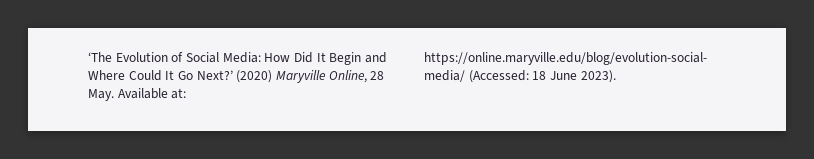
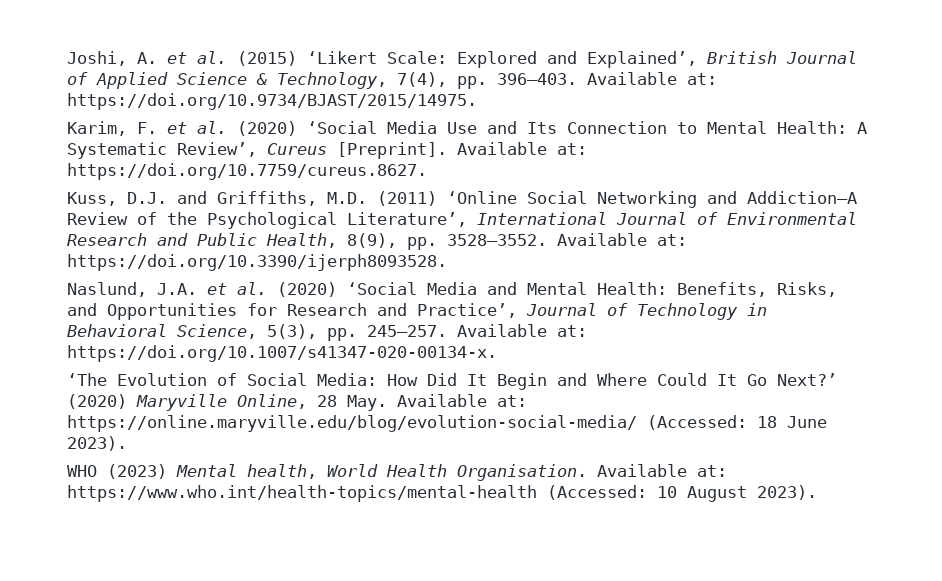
+ Joshi, A. et al. (2015) ‘Likert Scale: Explored and Explained’, British Journal of Applied Science & Technology, 7(4), pp. 396–403. Available at: https://doi.org/10.9734/BJAST/2015/14975.
+ Karim, F. et al. (2020) ‘Social Media Use and Its Connection to Mental Health: A Systematic Review’, Cureus [Preprint]. Available at: https://doi.org/10.7759/cureus.8627.
+ Kuss, D.J. and Griffiths, M.D. (2011) ‘Online Social Networking and Addiction—A Review of the Psychological Literature’, International Journal of Environmental Research and Public Health, 8(9), pp. 3528–3552. Available at: https://doi.org/10.3390/ijerph8093528.
+ Naslund, J.A. et al. (2020) ‘Social Media and Mental Health: Benefits, Risks, and Opportunities for Research and Practice’, Journal of Technology in Behavioral Science, 5(3), pp. 245–257. Available at: https://doi.org/10.1007/s41347-020-00134-x.
+ WHO (2023) Mental health, World Health Organisation. Available at: https://www.who.int/health-topics/mental-health (Accessed: 10 August 2023).

